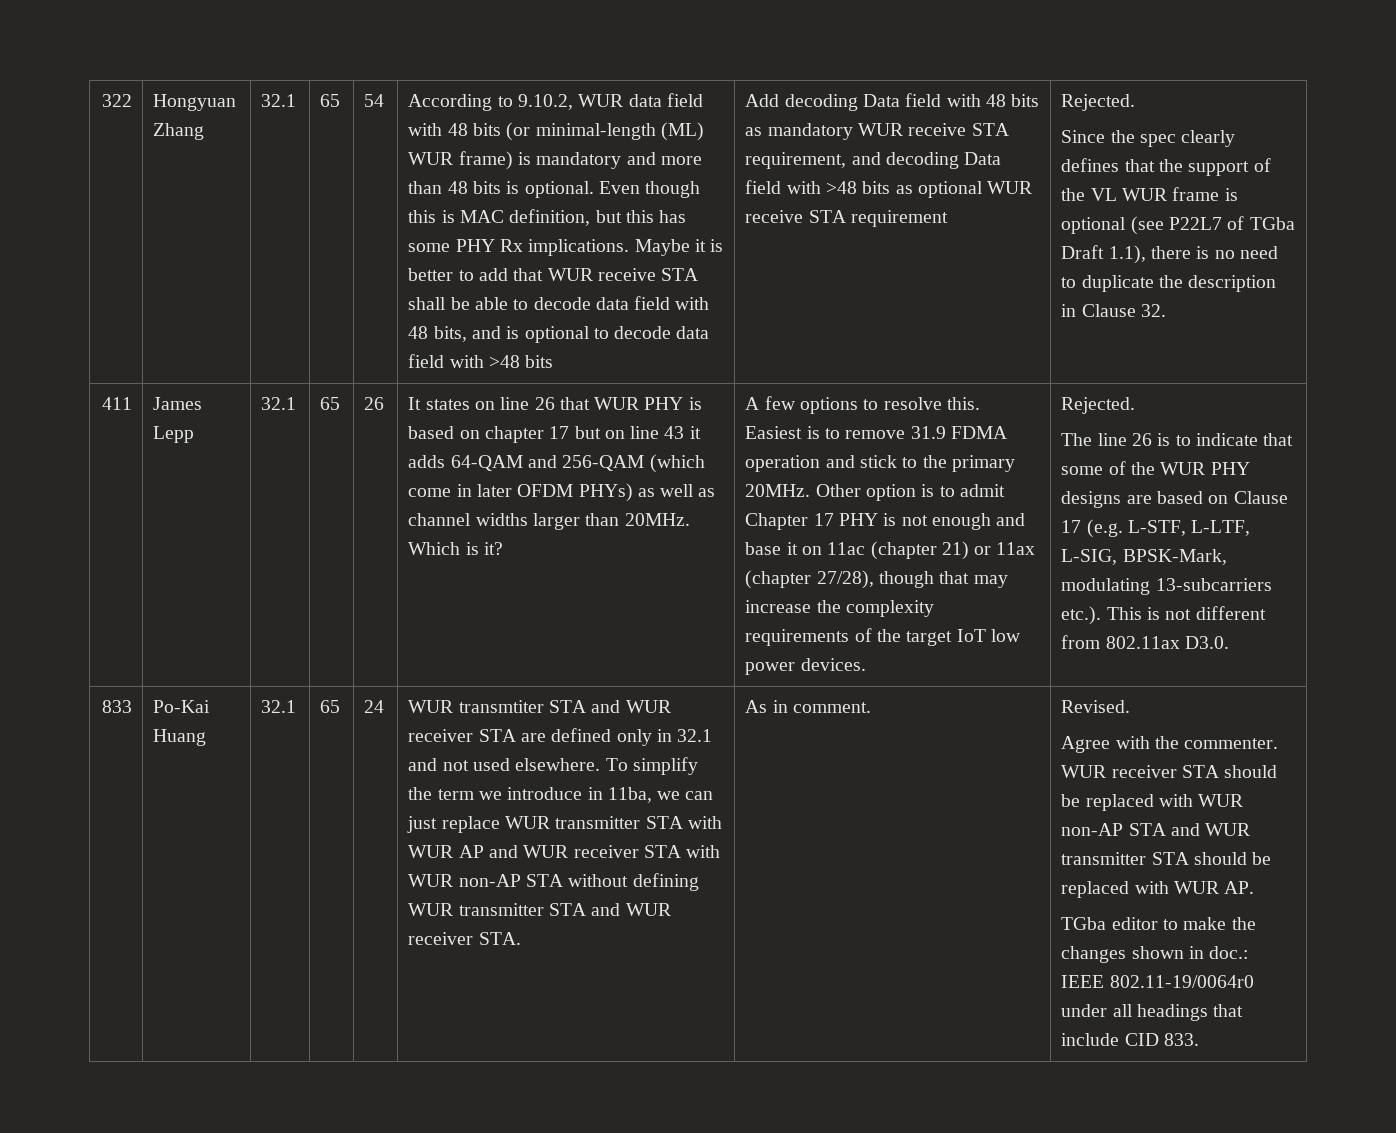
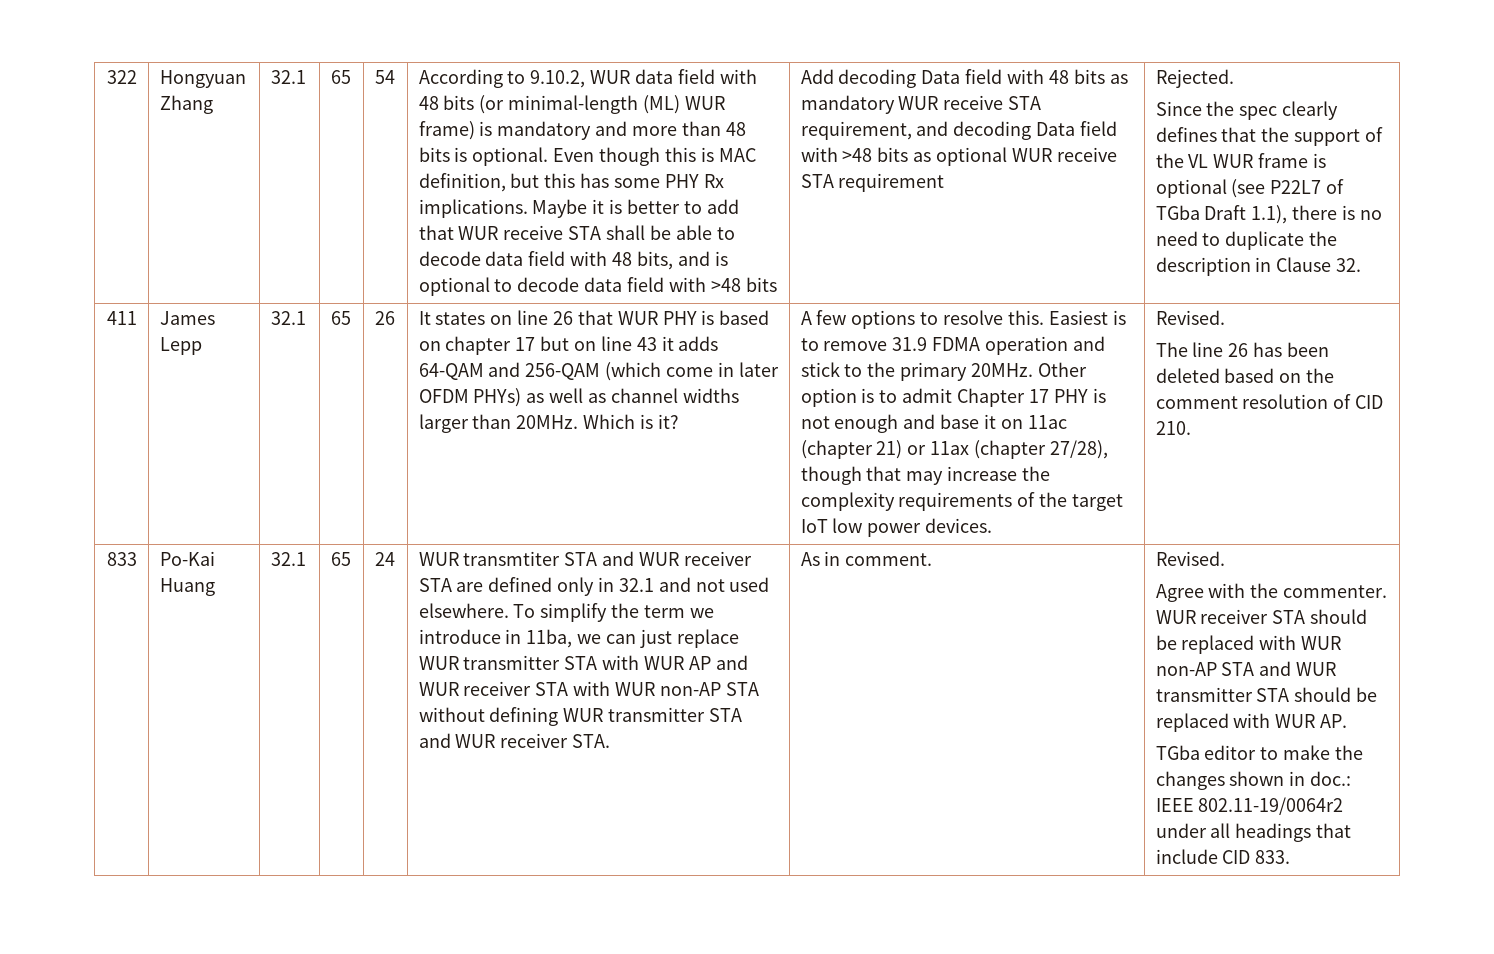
- Other option is to admit Chapter 17 PHY is not enough and base it on 11ac (chapter 21) or 11ax (chapter 27/28), though that may increase the complexity requirements of the target IoT low power devices. | Rejected.
+ Other option is to admit Chapter 17 PHY is not enough and base it on 11ac (chapter 21) or 11ax (chapter 27/28), though that may increase the complexity requirements of the target IoT low power devices. | Revised.
- The line 26 is to indicate that some of the WUR PHY designs are based on Clause 17 (e.g. L-STF, L-LTF, L-SIG, BPSK-Mark, modulating 13-subcarriers etc.). This is not different from 802.11ax D3.0.
+ The line 26 has been deleted based on the comment resolution of CID 210.
- TGba editor to make the changes shown in doc.: IEEE 802.11-19/0064r0 under all headings that include CID 833.
+ TGba editor to make the changes shown in doc.: IEEE 802.11-19/0064r2 under all headings that include CID 833.

